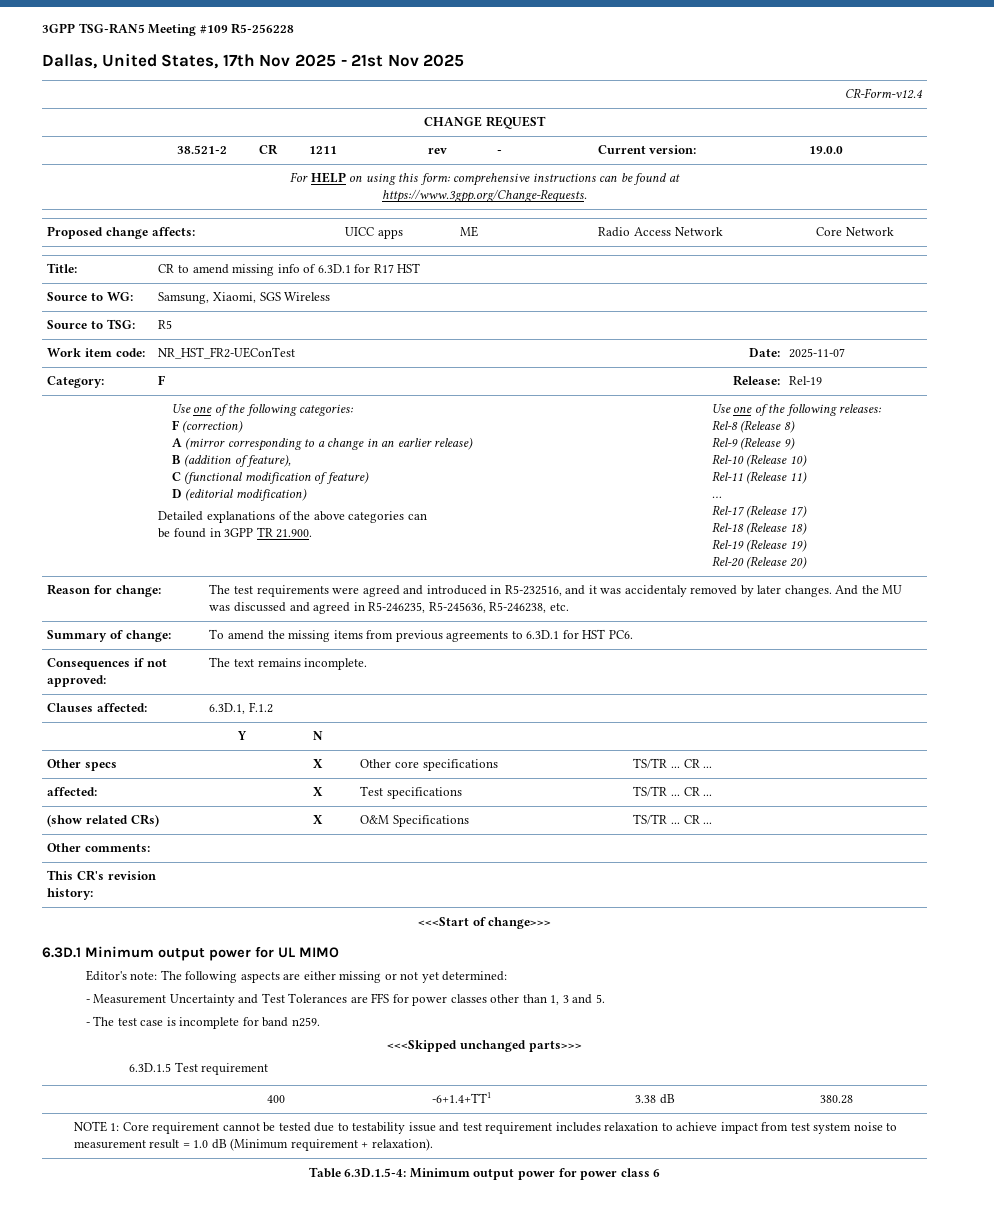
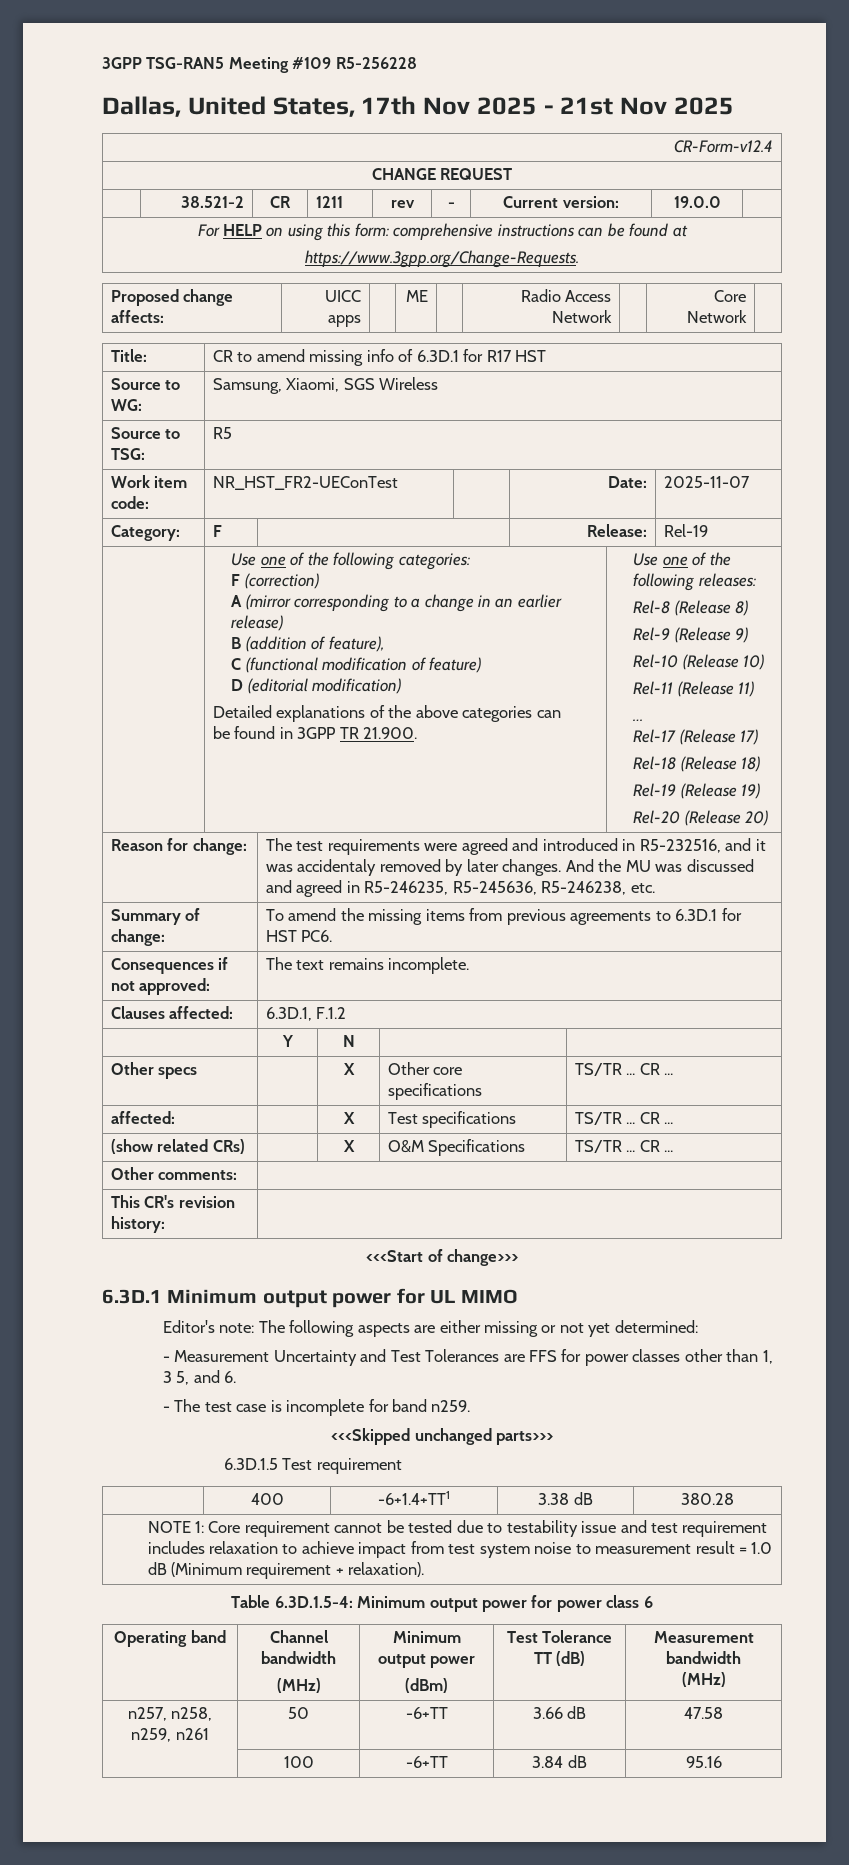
- - Measurement Uncertainty and Test Tolerances are FFS for power classes other than 1, 3 and 5.
+ - Measurement Uncertainty and Test Tolerances are FFS for power classes other than 1, 3 5, and 6.
+ Operating band | Channel bandwidth
+ (MHz) | Minimum output power
+ (dBm) | Test Tolerance TT (dB) | Measurement bandwidth
+ (MHz)
+ n257, n258, n259, n261 | 50 | -6+TT | 3.66 dB | 47.58
+ | 100 | -6+TT | 3.84 dB | 95.16

